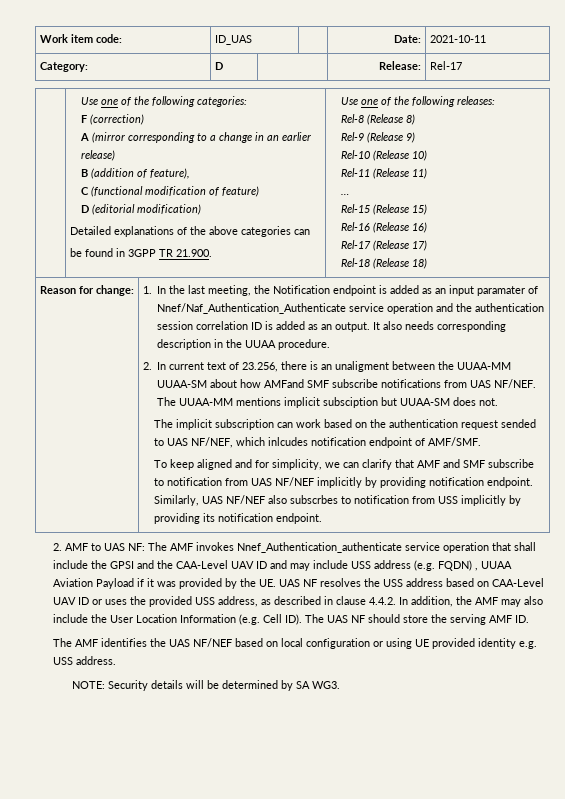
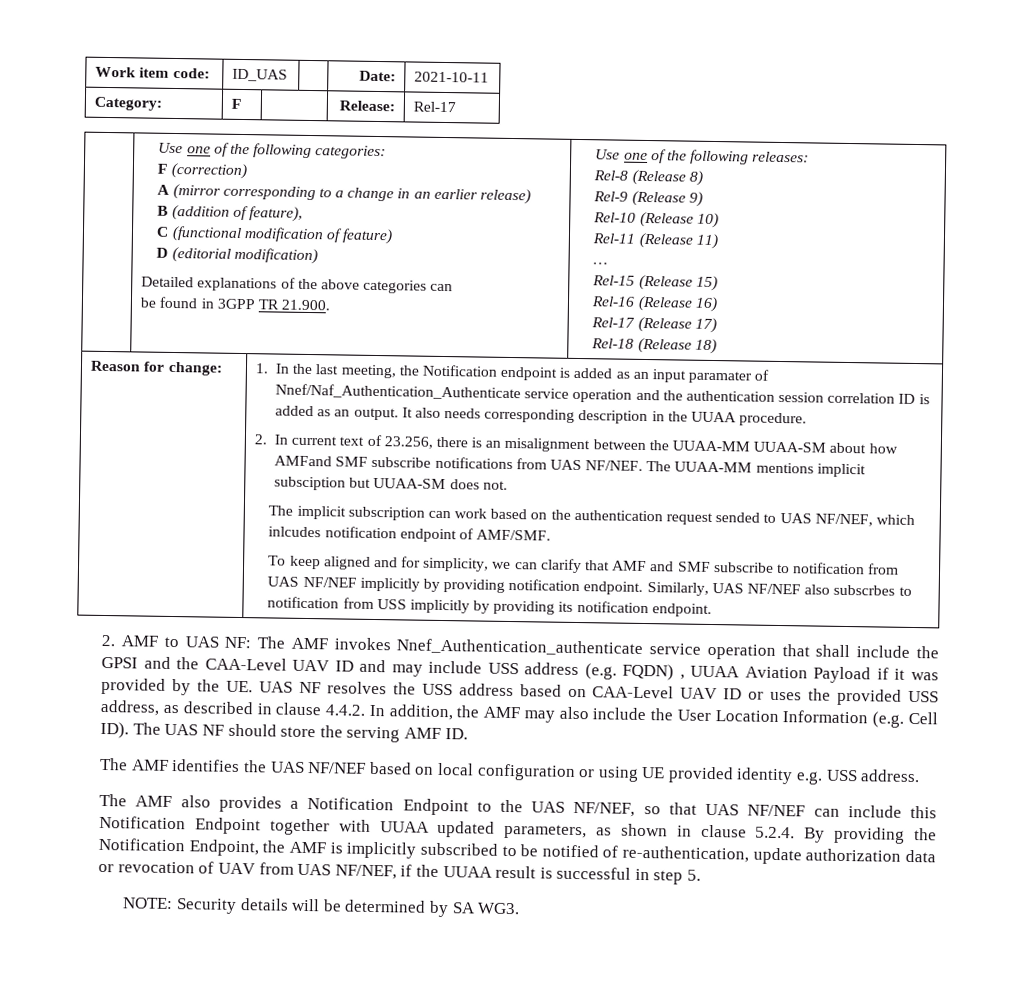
- Category: | D | | Release: | Rel-17
+ Category: | F | | Release: | Rel-17
- 2. In current text of 23.256, there is an unaligment between the UUAA-MM UUAA-SM about how AMFand SMF subscribe notifications from UAS NF/NEF.
+ 2. In current text of 23.256, there is an misalignment between the UUAA-MM UUAA-SM about how AMFand SMF subscribe notifications from UAS NF/NEF.
+ The AMF also provides a Notification Endpoint to the UAS NF/NEF, so that UAS NF/NEF can include this Notification Endpoint together with UUAA updated parameters, as shown in clause 5.2.4. By providing the Notification Endpoint, the AMF is implicitly subscribed to be notified of re-authentication, update authorization data or revocation of UAV from UAS NF/NEF, if the UUAA result is successful in step 5.

